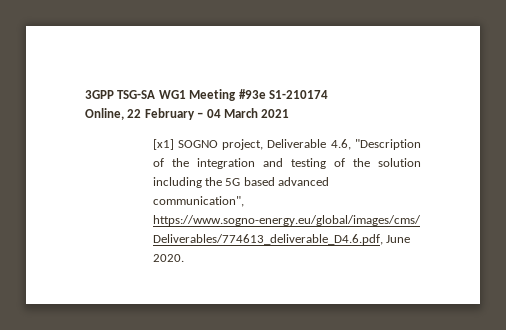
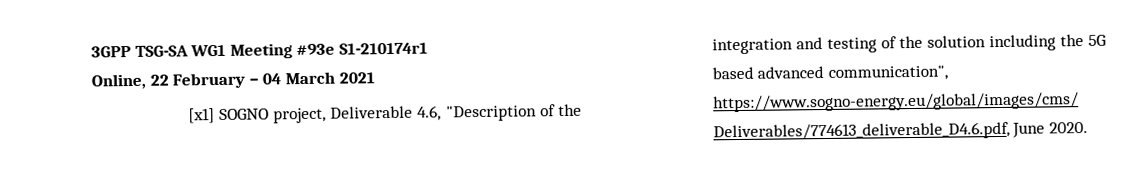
- 3GPP TSG-SA WG1 Meeting #93e S1-210174
+ 3GPP TSG-SA WG1 Meeting #93e S1-210174r1

